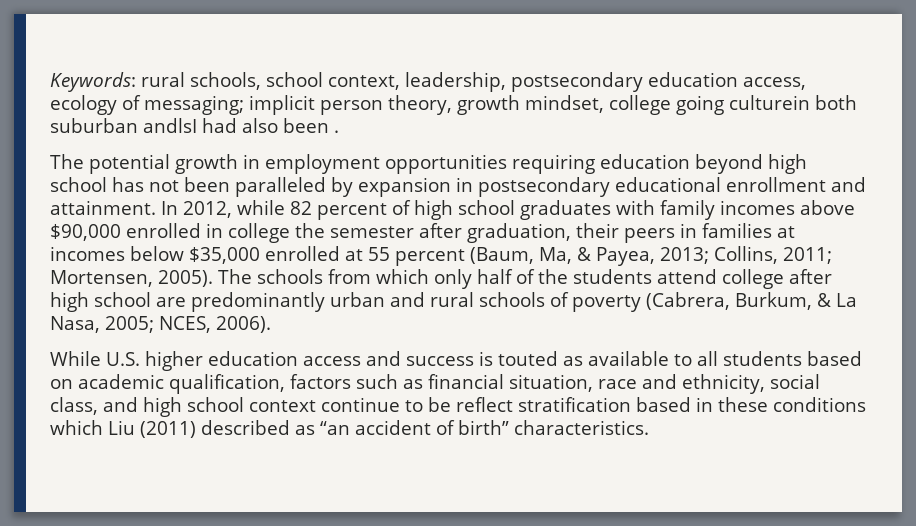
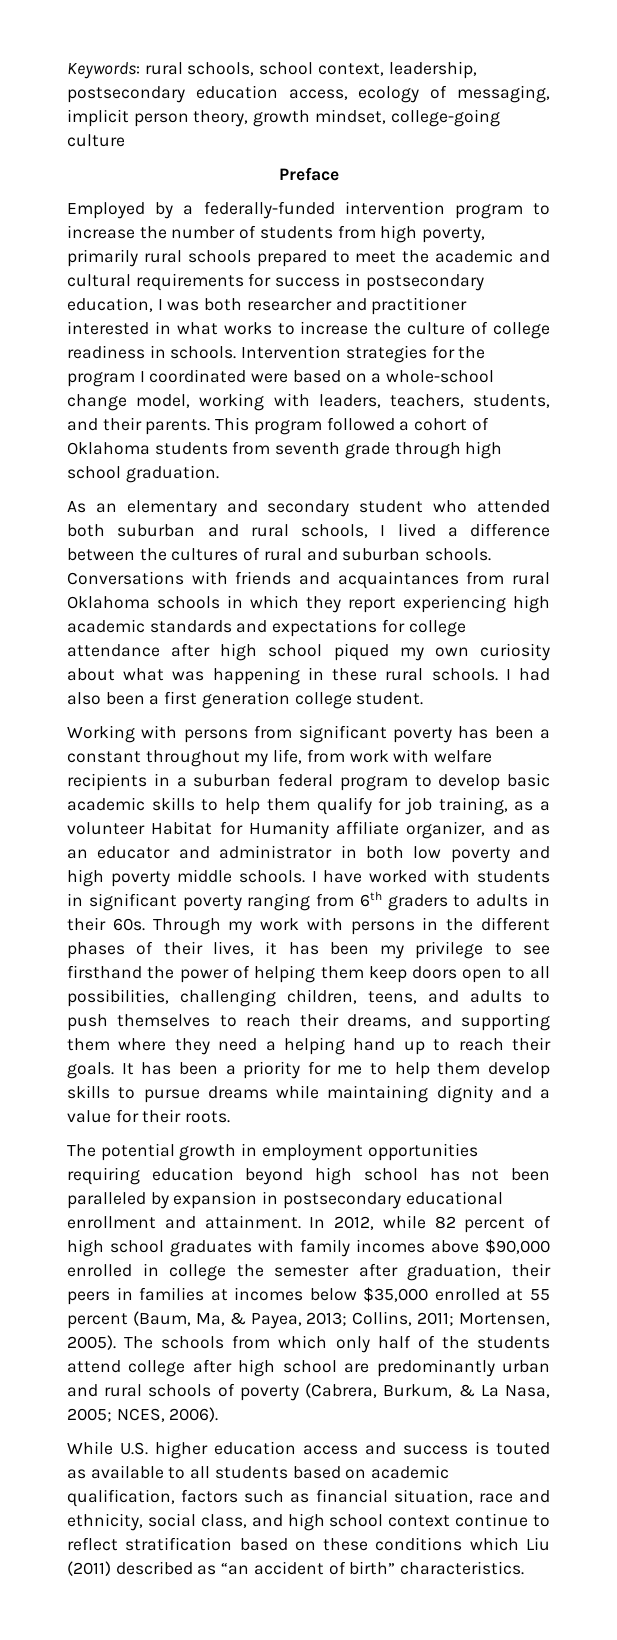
- Keywords: rural schools, school context, leadership, postsecondary education access, ecology of messaging; implicit person theory, growth mindset, college going culturein both suburban andlsI had also been .
+ Keywords: rural schools, school context, leadership, postsecondary education access, ecology of messaging, implicit person theory, growth mindset, college-going culture
+ Preface
+ Employed by a federally-funded intervention program to increase the number of students from high poverty, primarily rural schools prepared to meet the academic and cultural requirements for success in postsecondary education, I was both researcher and practitioner interested in what works to increase the culture of college readiness in schools. Intervention strategies for the program I coordinated were based on a whole-school change model, working with leaders, teachers, students, and their parents. This program followed a cohort of Oklahoma students from seventh grade through high school graduation.
+ As an elementary and secondary student who attended both suburban and rural schools, I lived a difference between the cultures of rural and suburban schools. Conversations with friends and acquaintances from rural Oklahoma schools in which they report experiencing high academic standards and expectations for college attendance after high school piqued my own curiosity about what was happening in these rural schools. I had also been a first generation college student.
+ Working with persons from significant poverty has been a constant throughout my life, from work with welfare recipients in a suburban federal program to develop basic academic skills to help them qualify for job training, as a volunteer Habitat for Humanity affiliate organizer, and as an educator and administrator in both low poverty and high poverty middle schools. I have worked with students in significant poverty ranging from 6th graders to adults in their 60s. Through my work with persons in the different phases of their lives, it has been my privilege to see firsthand the power of helping them keep doors open to all possibilities, challenging children, teens, and adults to push themselves to reach their dreams, and supporting them where they need a helping hand up to reach their goals. It has been a priority for me to help them develop skills to pursue dreams while maintaining dignity and a value for their roots.
- While U.S. higher education access and success is touted as available to all students based on academic qualification, factors such as financial situation, race and ethnicity, social class, and high school context continue to be reflect stratification based in these conditions which Liu (2011) described as “an accident of birth” characteristics.
+ While U.S. higher education access and success is touted as available to all students based on academic qualification, factors such as financial situation, race and ethnicity, social class, and high school context continue to reflect stratification based on these conditions which Liu (2011) described as “an accident of birth” characteristics.

